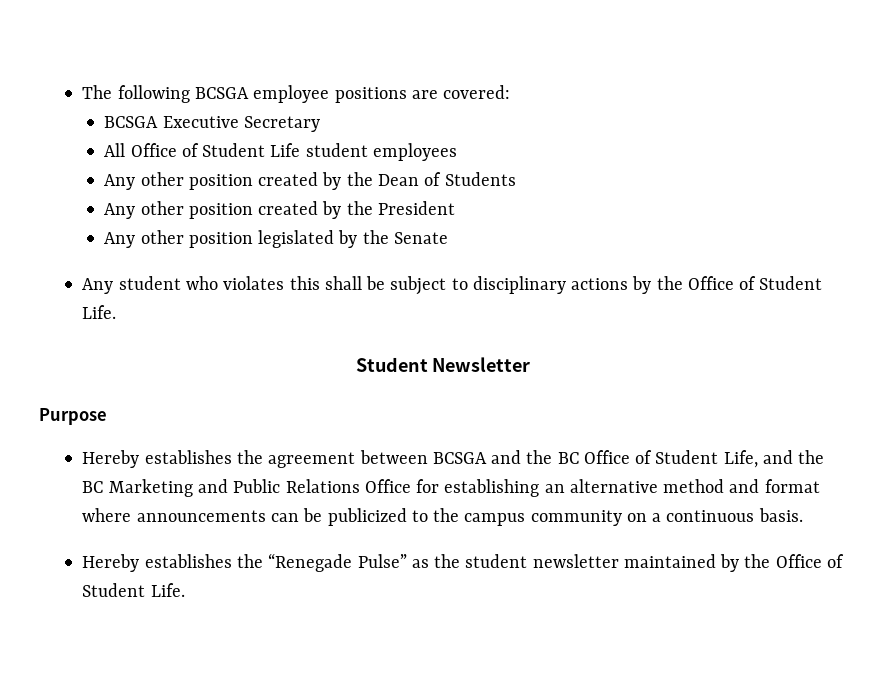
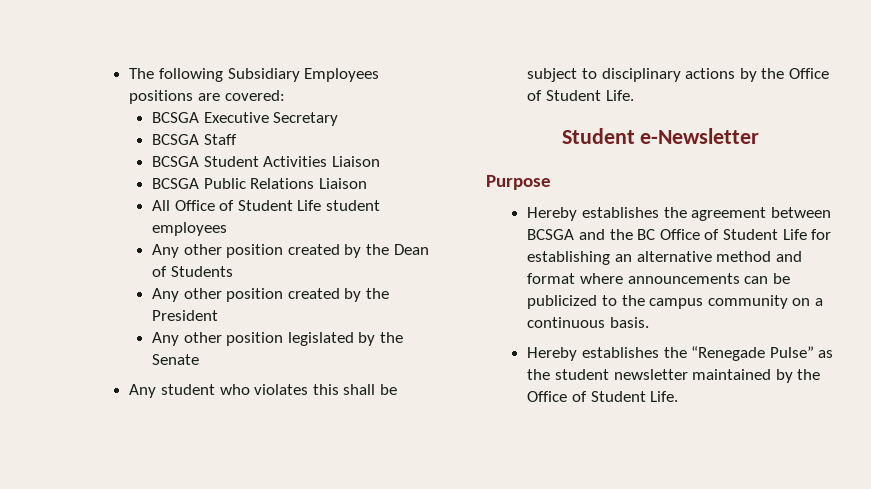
- The following BCSGA employee positions are covered:
+ The following Subsidiary Employees positions are covered:
+ BCSGA Staff
+ BCSGA Student Activities Liaison
+ BCSGA Public Relations Liaison
- Student Newsletter
+ Student e-Newsletter
- Hereby establishes the agreement between BCSGA and the BC Office of Student Life, and the BC Marketing and Public Relations Office for establishing an alternative method and format where announcements can be publicized to the campus community on a continuous basis.
+ Hereby establishes the agreement between BCSGA and the BC Office of Student Life for establishing an alternative method and format where announcements can be publicized to the campus community on a continuous basis.

